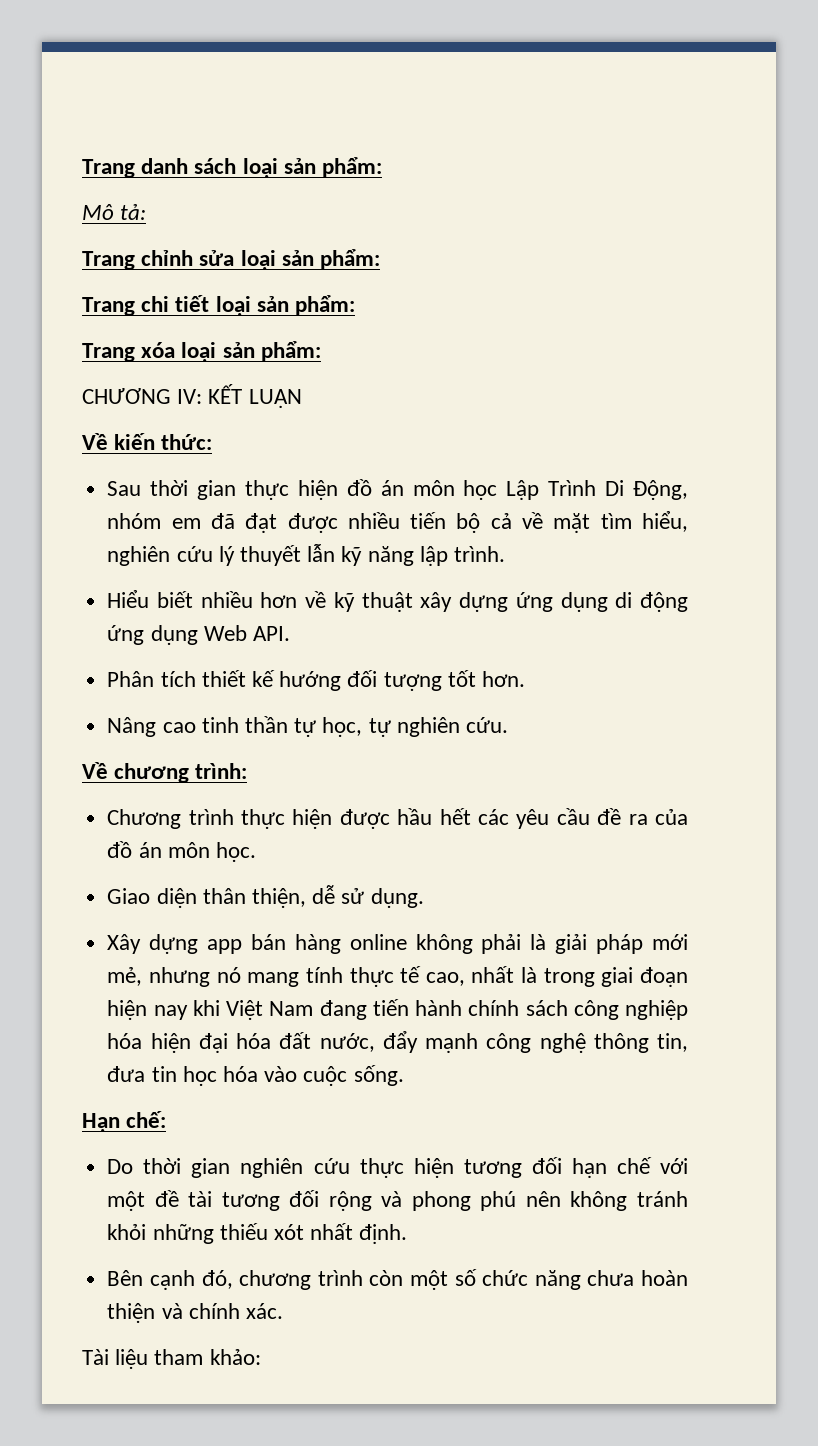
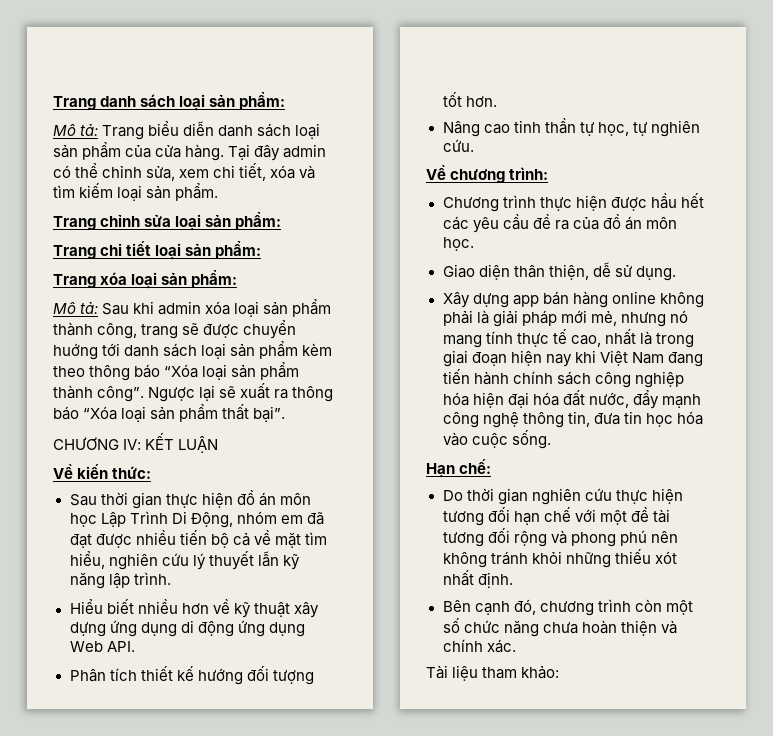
- Mô tả:
+ Mô tả: Trang biểu diễn danh sách loại sản phẩm của cửa hàng. Tại đây admin có thể chỉnh sửa, xem chi tiết, xóa và tìm kiếm loại sản phẩm.
+ Mô tả: Sau khi admin xóa loại sản phẩm thành công, trang sẽ được chuyển huớng tới danh sách loại sản phẩm kèm theo thông báo “Xóa loại sản phẩm thành công”. Ngược lại sẽ xuất ra thông báo “Xóa loại sản phẩm thất bại”.

